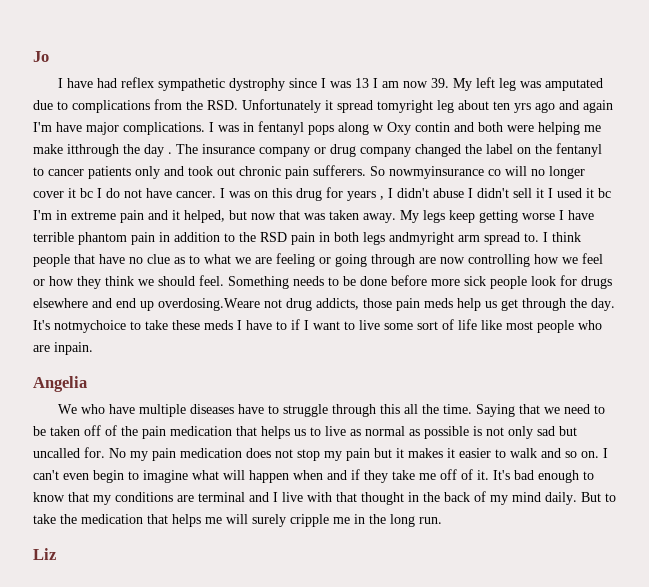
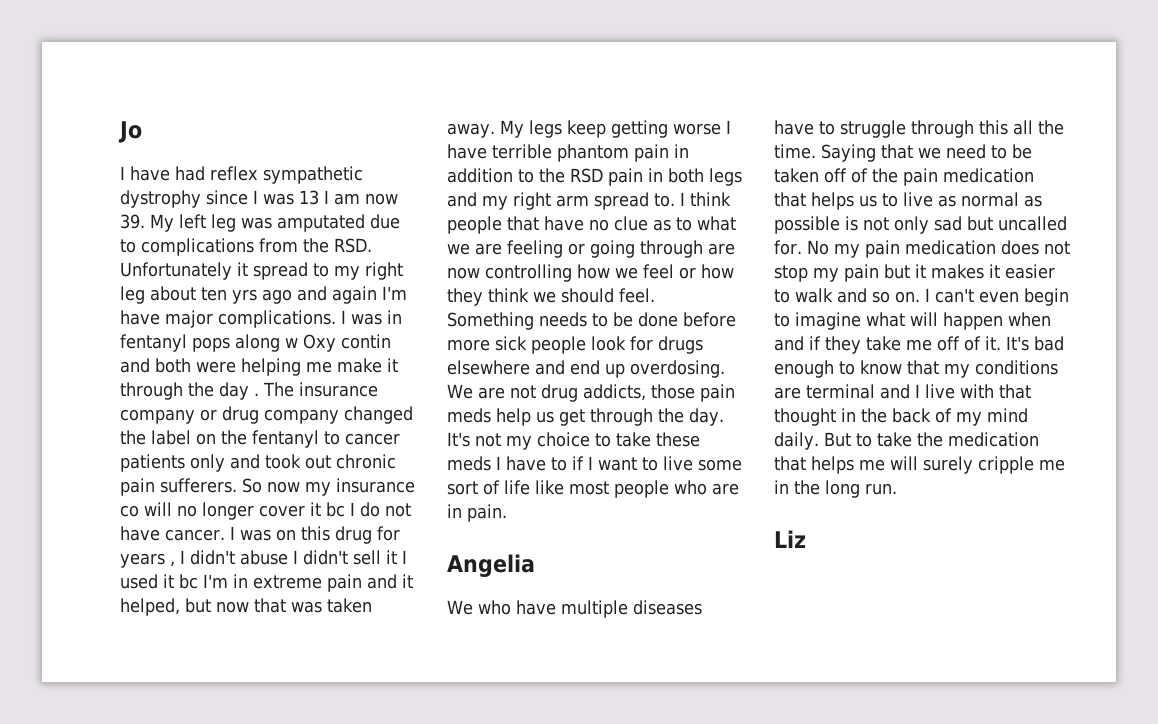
- I have had reflex sympathetic dystrophy since I was 13 I am now 39. My left leg was amputated due to complications from the RSD. Unfortunately it spread tomyright leg about ten yrs ago and again I'm have major complications.
+ I have had reflex sympathetic dystrophy since I was 13 I am now 39. My left leg was amputated due to complications from the RSD. Unfortunately it spread to my right leg about ten yrs ago and again I'm have major complications.
- I was in fentanyl pops along w Oxy contin and both were helping me make itthrough the day .
+ I was in fentanyl pops along w Oxy contin and both were helping me make it through the day .
- So nowmyinsurance co will no longer cover it bc I do not have cancer.
+ So now my insurance co will no longer cover it bc I do not have cancer.
- My legs keep getting worse I have terrible phantom pain in addition to the RSD pain in both legs andmyright arm spread to.
+ My legs keep getting worse I have terrible phantom pain in addition to the RSD pain in both legs and my right arm spread to.
- Something needs to be done before more sick people look for drugs elsewhere and end up overdosing.Weare not drug addicts, those pain meds help us get through the day.
+ Something needs to be done before more sick people look for drugs elsewhere and end up overdosing. We are not drug addicts, those pain meds help us get through the day.
- It's notmychoice to take these meds I have to if I want to live some sort of life like most people who are inpain.
+ It's not my choice to take these meds I have to if I want to live some sort of life like most people who are in pain.

